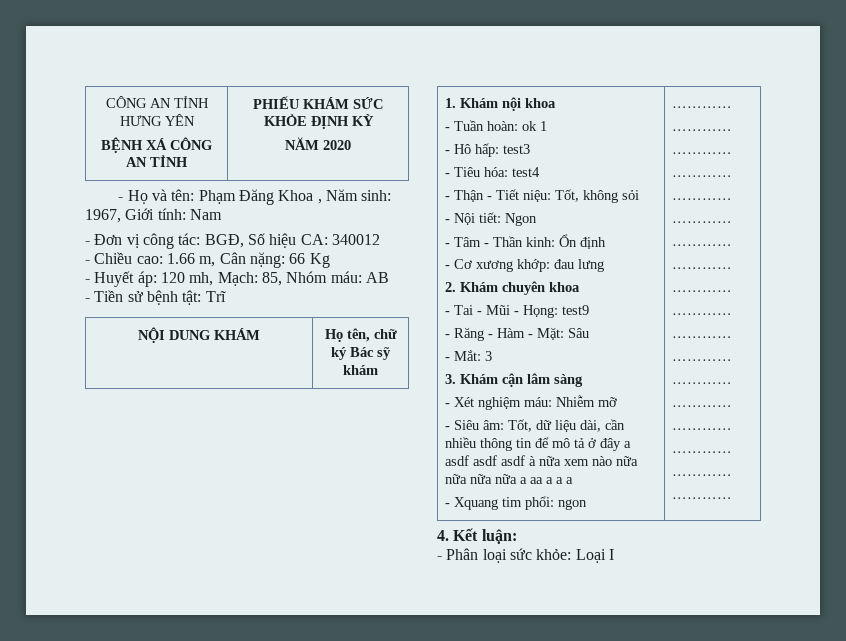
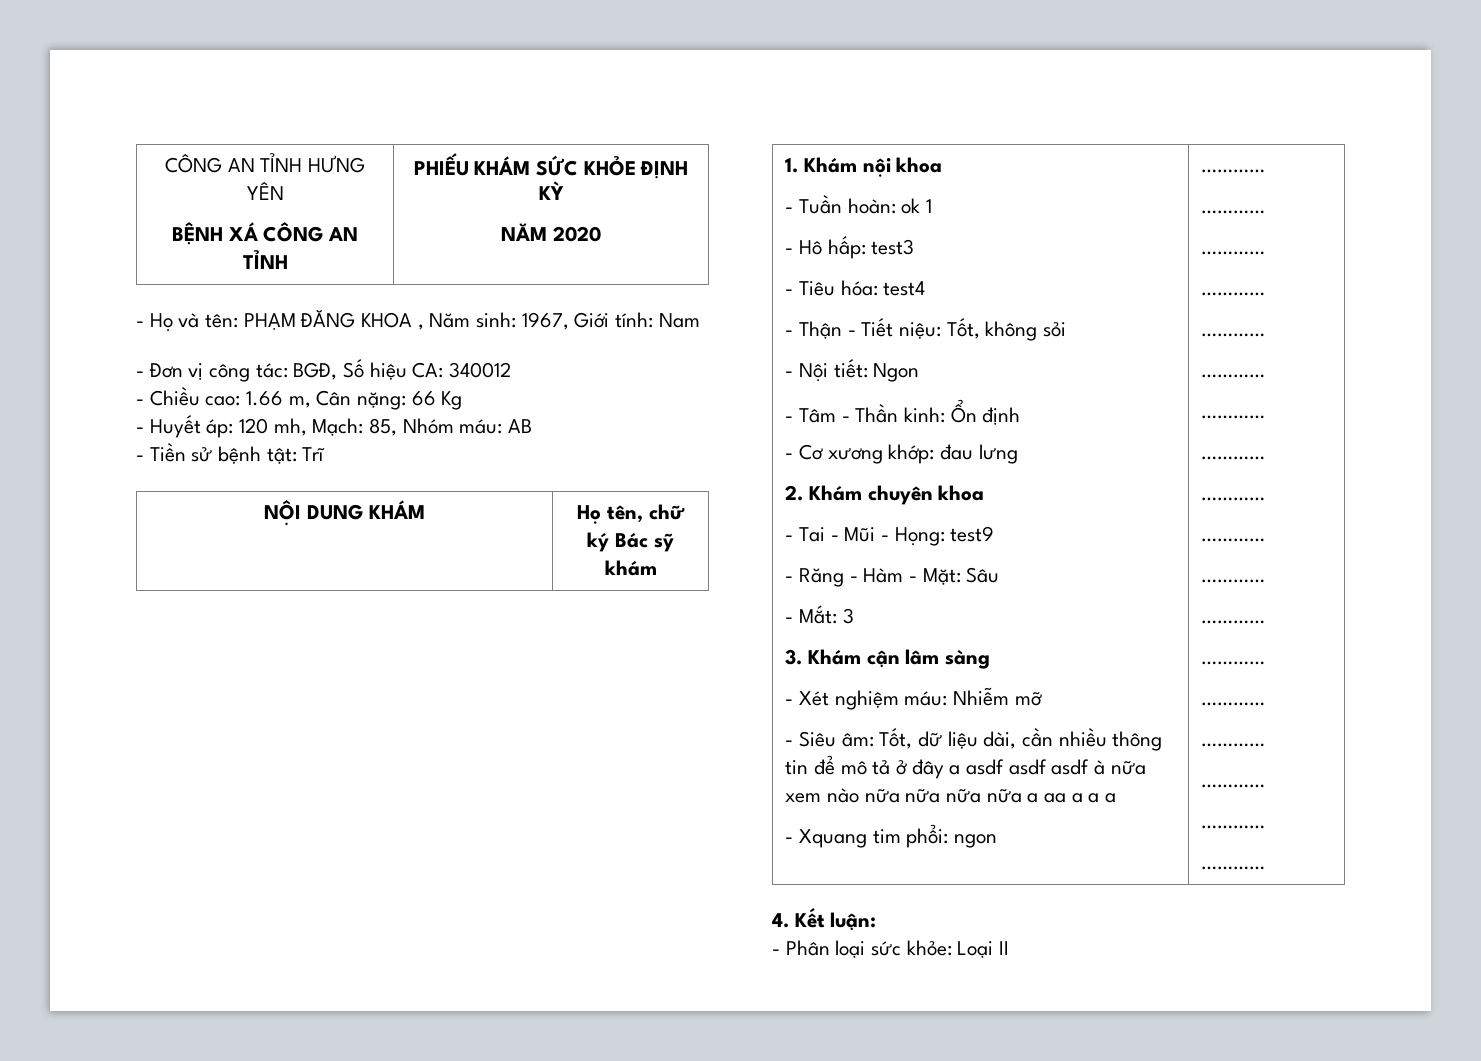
- - Họ và tên: Phạm Đăng Khoa , Năm sinh: 1967, Giới tính: Nam
+ - Họ và tên: PHẠM ĐĂNG KHOA , Năm sinh: 1967, Giới tính: Nam
- - Phân loại sức khỏe: Loại I
+ - Phân loại sức khỏe: Loại II

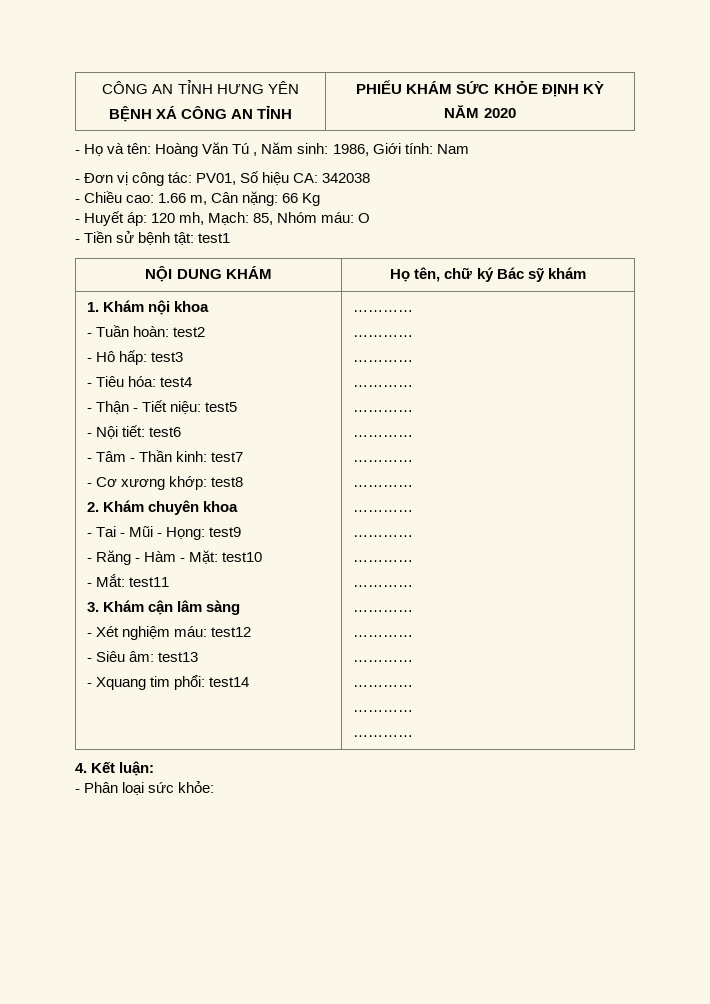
- - Họ và tên: PHẠM ĐĂNG KHOA , Năm sinh: 1967, Giới tính: Nam
+ - Họ và tên: Hoàng Văn Tú , Năm sinh: 1986, Giới tính: Nam
- - Đơn vị công tác: BGĐ, Số hiệu CA: 340012
+ - Đơn vị công tác: PV01, Số hiệu CA: 342038
- - Huyết áp: 120 mh, Mạch: 85, Nhóm máu: AB
+ - Huyết áp: 120 mh, Mạch: 85, Nhóm máu: O
- - Tiền sử bệnh tật: Trĩ
+ - Tiền sử bệnh tật: test1
- - Tuần hoàn: ok 1
+ - Tuần hoàn: test2
- - Thận - Tiết niệu: Tốt, không sỏi
+ - Thận - Tiết niệu: test5
- - Nội tiết: Ngon
+ - Nội tiết: test6
- - Tâm - Thần kinh: Ổn định
+ - Tâm - Thần kinh: test7
- - Cơ xương khớp: đau lưng
+ - Cơ xương khớp: test8
- - Răng - Hàm - Mặt: Sâu
+ - Răng - Hàm - Mặt: test10
- - Mắt: 3
+ - Mắt: test11
- - Xét nghiệm máu: Nhiễm mỡ
+ - Xét nghiệm máu: test12
- - Siêu âm: Tốt, dữ liệu dài, cần nhiều thông tin để mô tả ở đây a asdf asdf asdf à nữa xem nào nữa nữa nữa nữa a aa a a a
+ - Siêu âm: test13
- - Xquang tim phổi: ngon
+ - Xquang tim phổi: test14
- - Phân loại sức khỏe: Loại II
+ - Phân loại sức khỏe:

